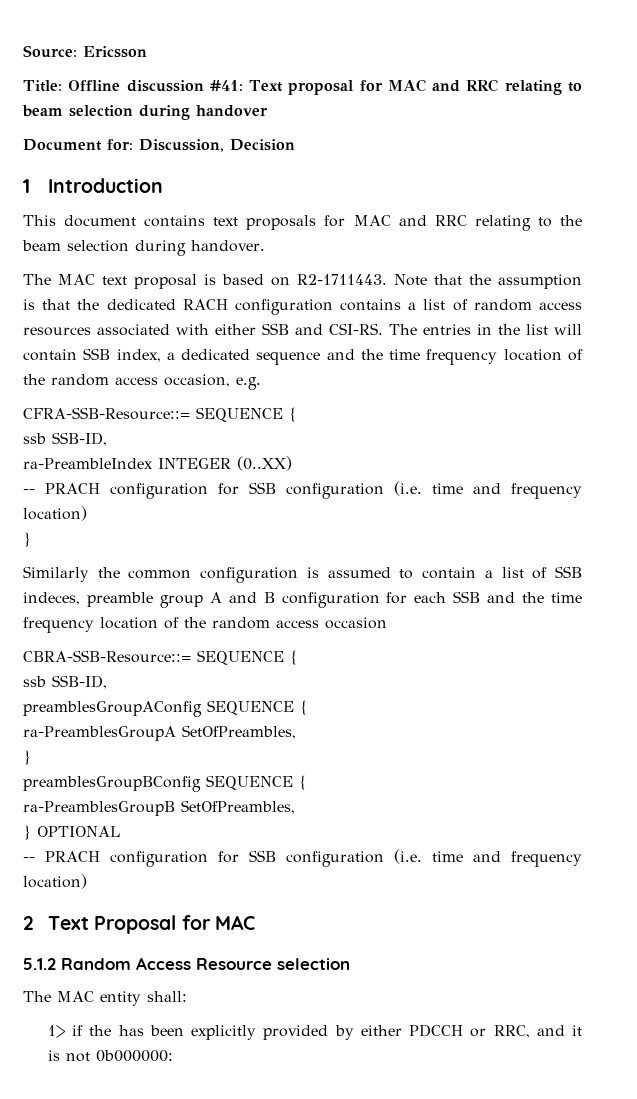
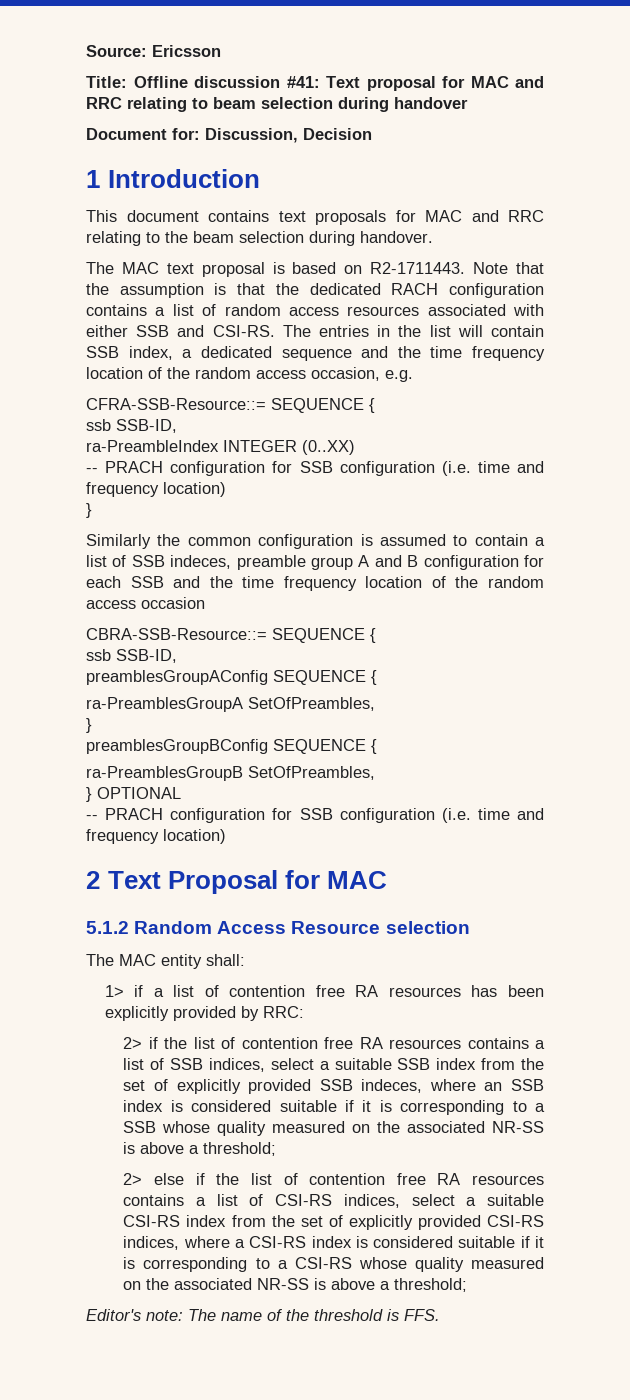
- 1> if the has been explicitly provided by either PDCCH or RRC, and it is not 0b000000:
+ 1> if a list of contention free RA resources has been explicitly provided by RRC:
+ 2> if the list of contention free RA resources contains a list of SSB indices, select a suitable SSB index from the set of explicitly provided SSB indeces, where an SSB index is considered suitable if it is corresponding to a SSB whose quality measured on the associated NR-SS is above a threshold;
+ 2> else if the list of contention free RA resources contains a list of CSI-RS indices, select a suitable CSI-RS index from the set of explicitly provided CSI-RS indices, where a CSI-RS index is considered suitable if it is corresponding to a CSI-RS whose quality measured on the associated NR-SS is above a threshold;
+ Editor's note: The name of the threshold is FFS.

